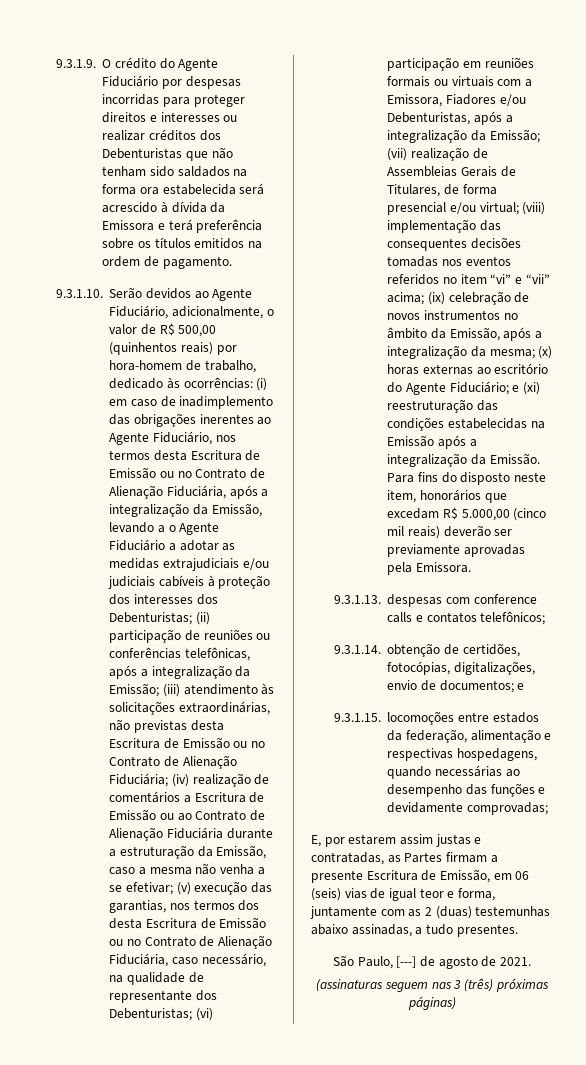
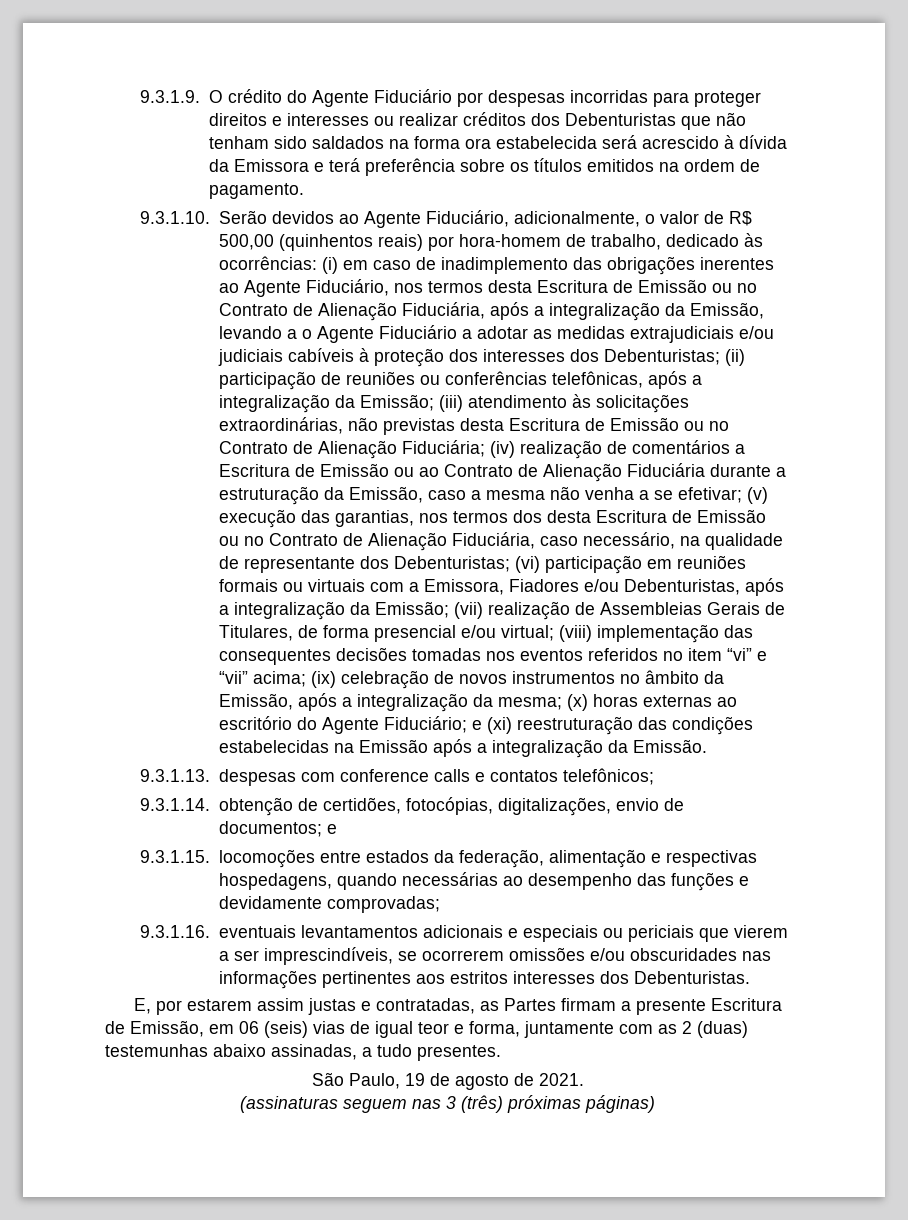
- Para fins do disposto neste item, honorários que excedam R$ 5.000,00 (cinco mil reais) deverão ser previamente aprovadas pela Emissora.
+ 9.3.1.16. eventuais levantamentos adicionais e especiais ou periciais que vierem a ser imprescindíveis, se ocorrerem omissões e/ou obscuridades nas informações pertinentes aos estritos interesses dos Debenturistas.
- São Paulo, [---] de agosto de 2021.
+ São Paulo, 19 de agosto de 2021.

